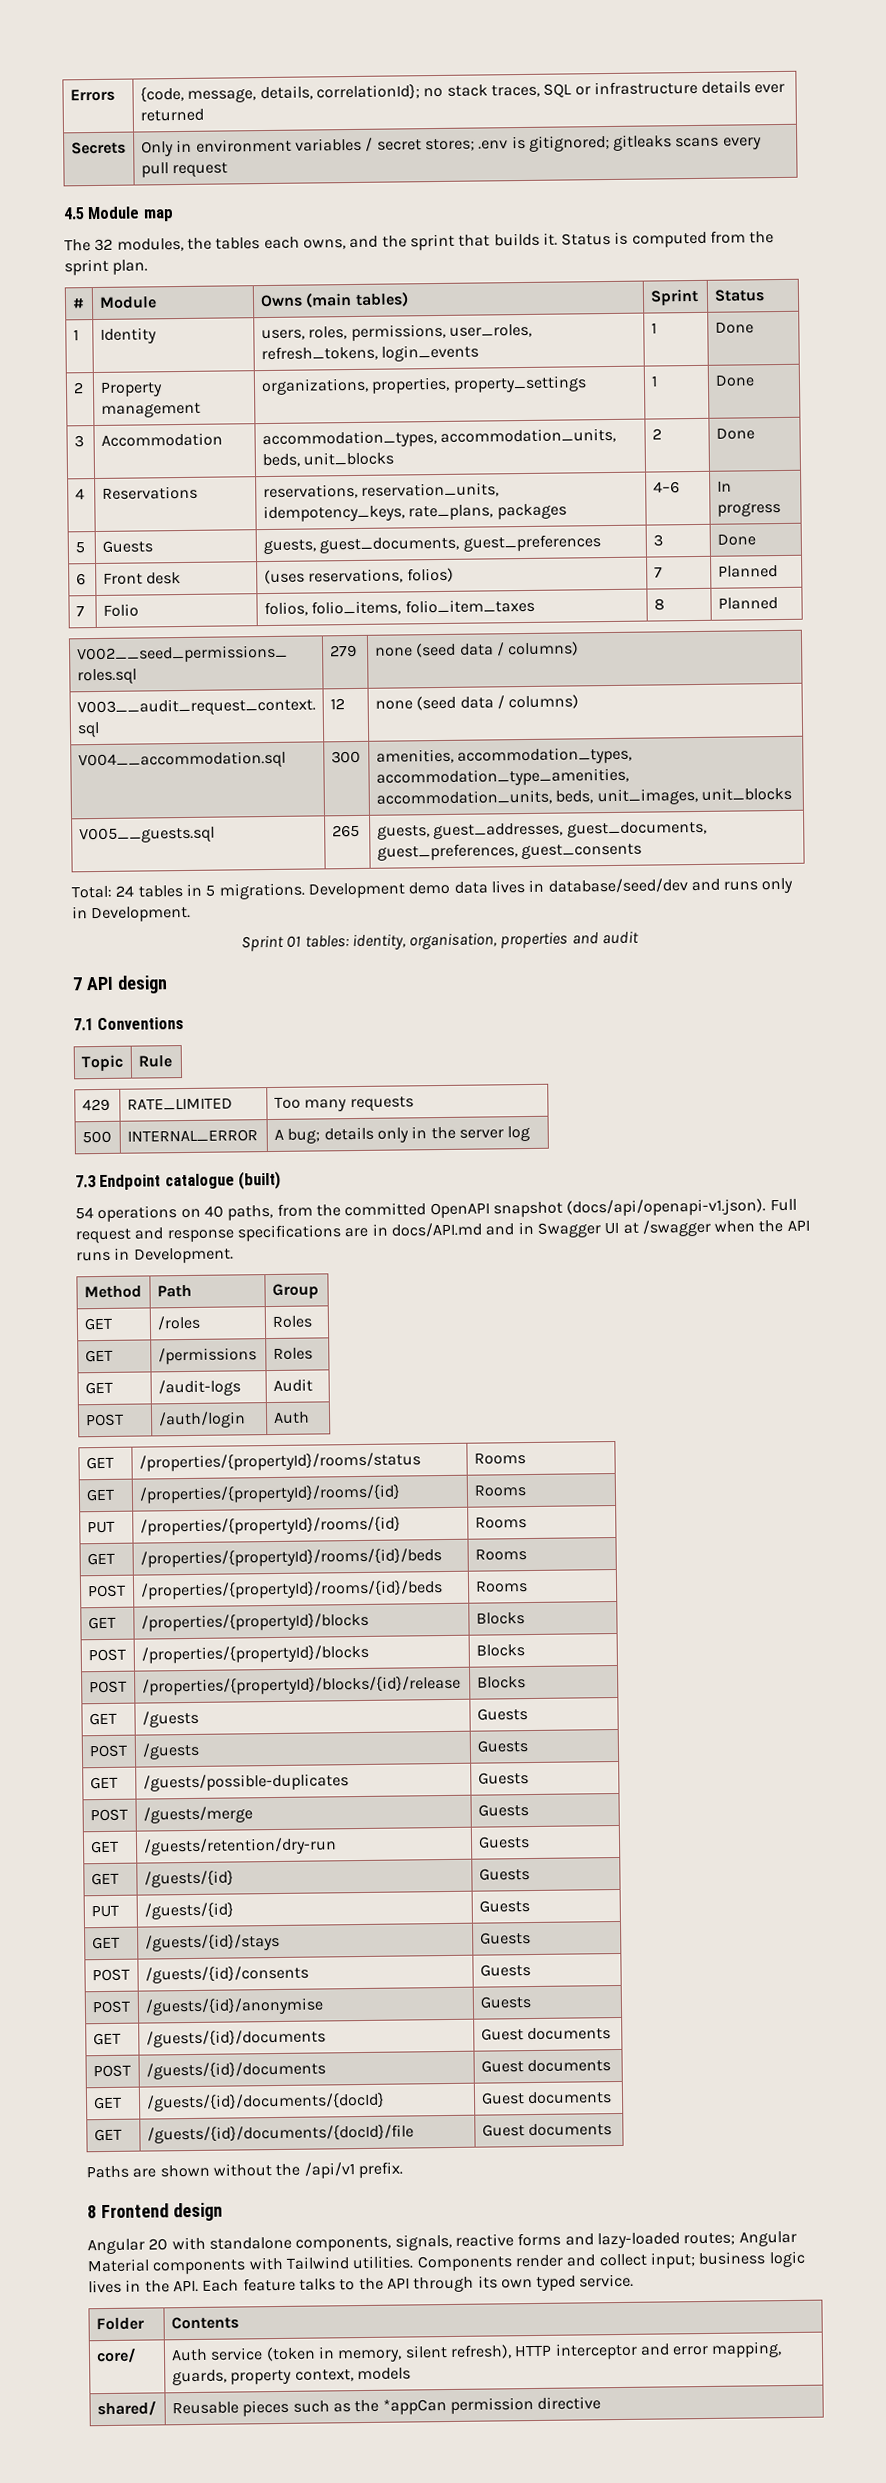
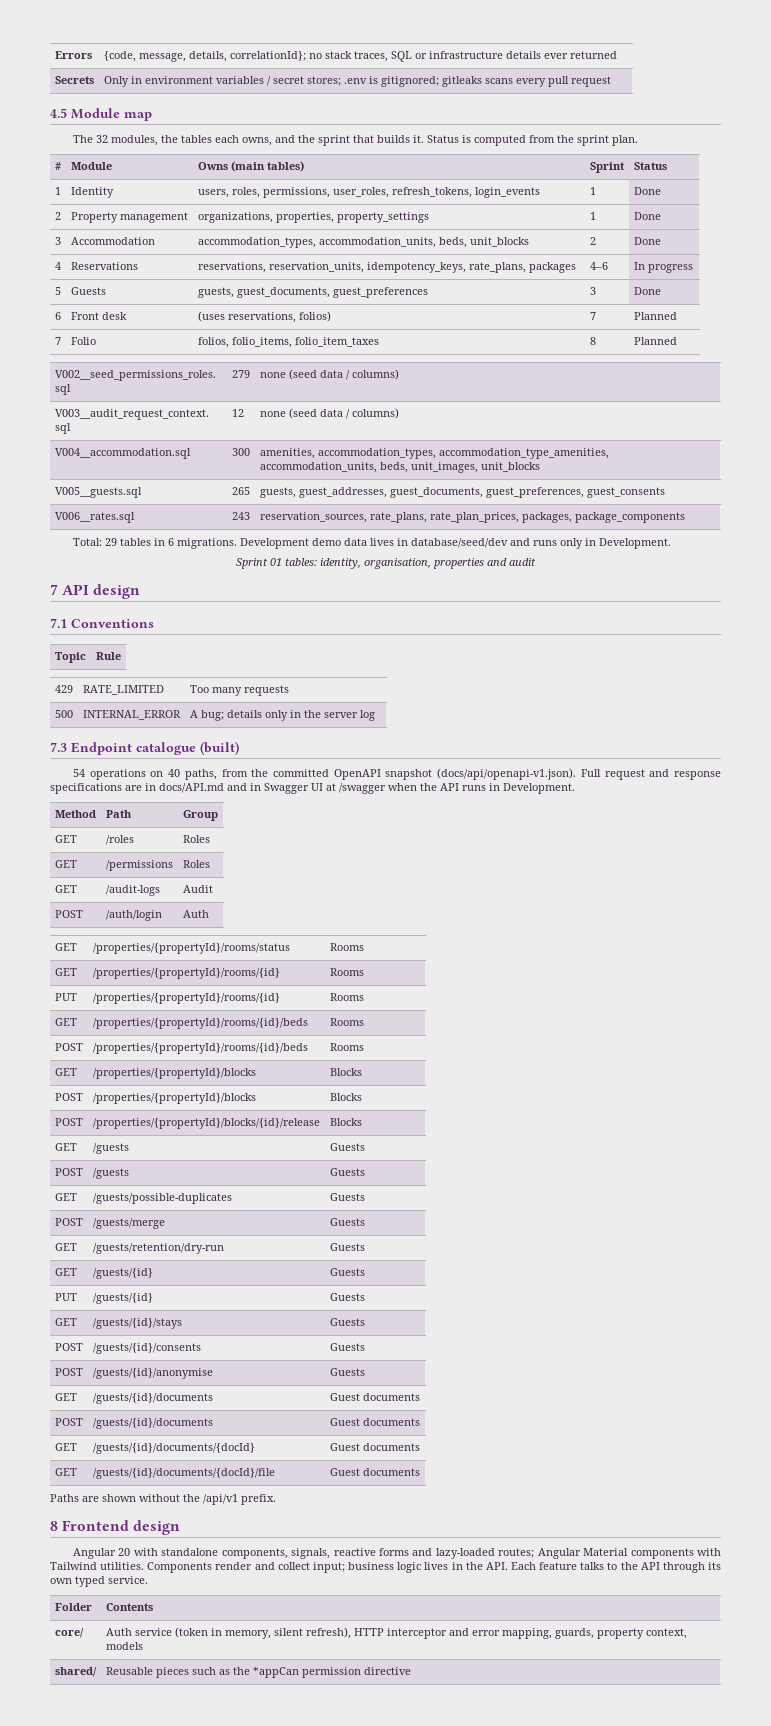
+ V006__rates.sql | 243 | reservation_sources, rate_plans, rate_plan_prices, packages, package_components
- Total: 24 tables in 5 migrations.
+ Total: 29 tables in 6 migrations.

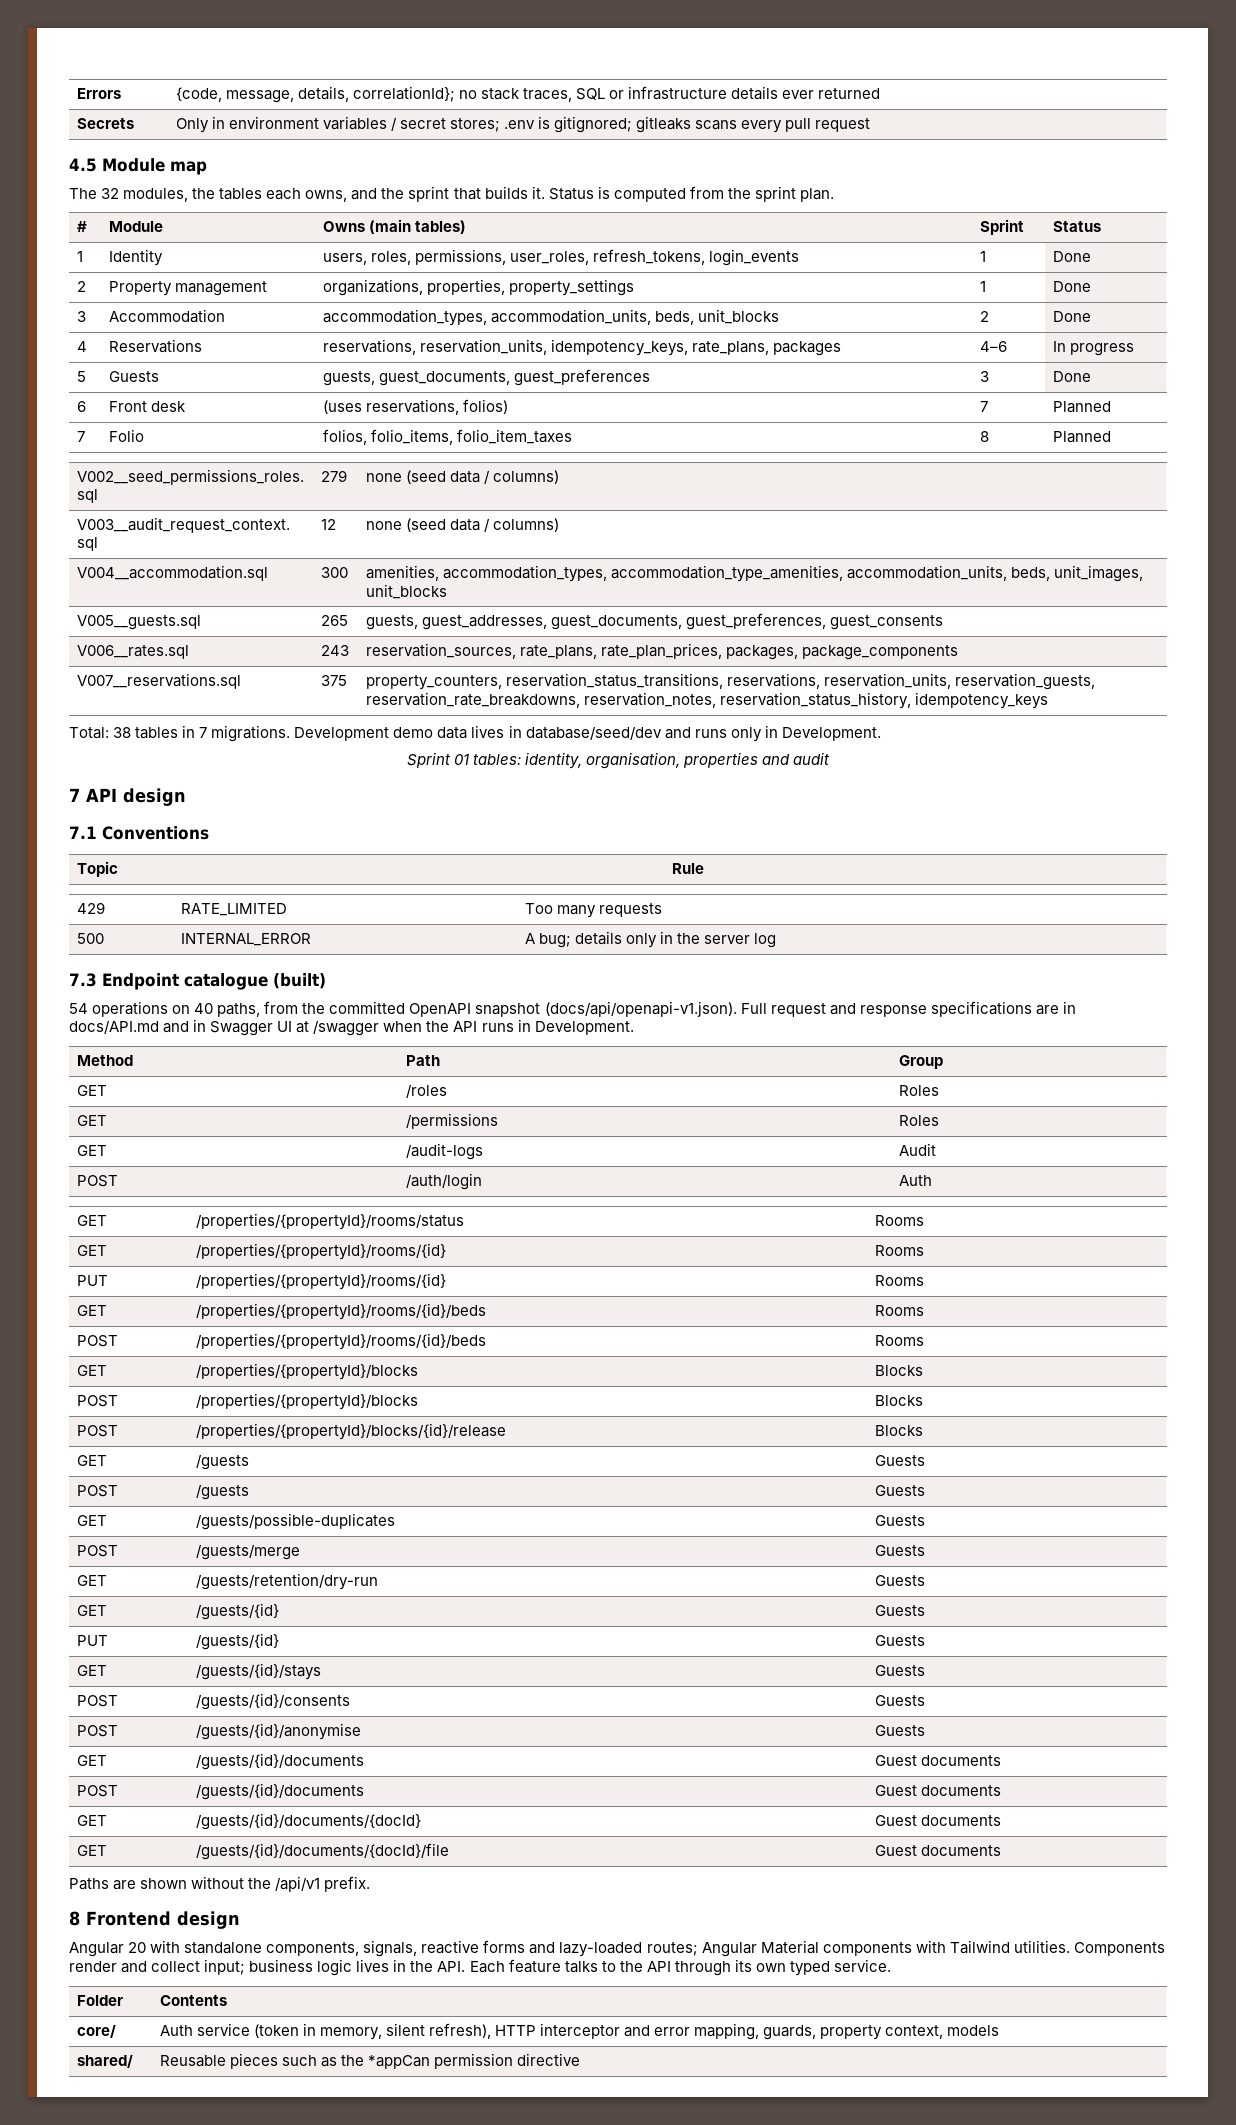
+ V007__reservations.sql | 375 | property_counters, reservation_status_transitions, reservations, reservation_units, reservation_guests, reservation_rate_breakdowns, reservation_notes, reservation_status_history, idempotency_keys
- Total: 29 tables in 6 migrations.
+ Total: 38 tables in 7 migrations.

